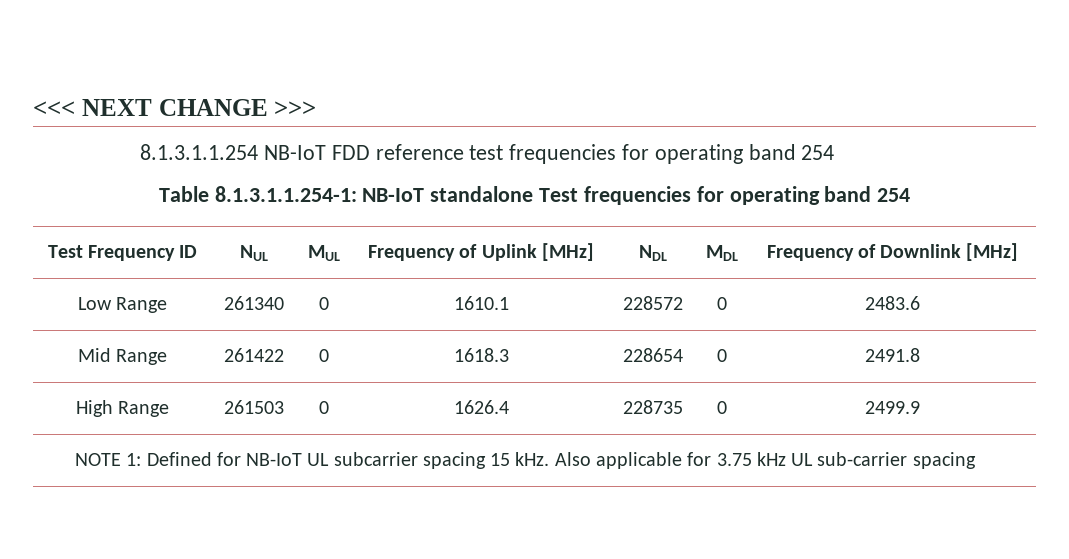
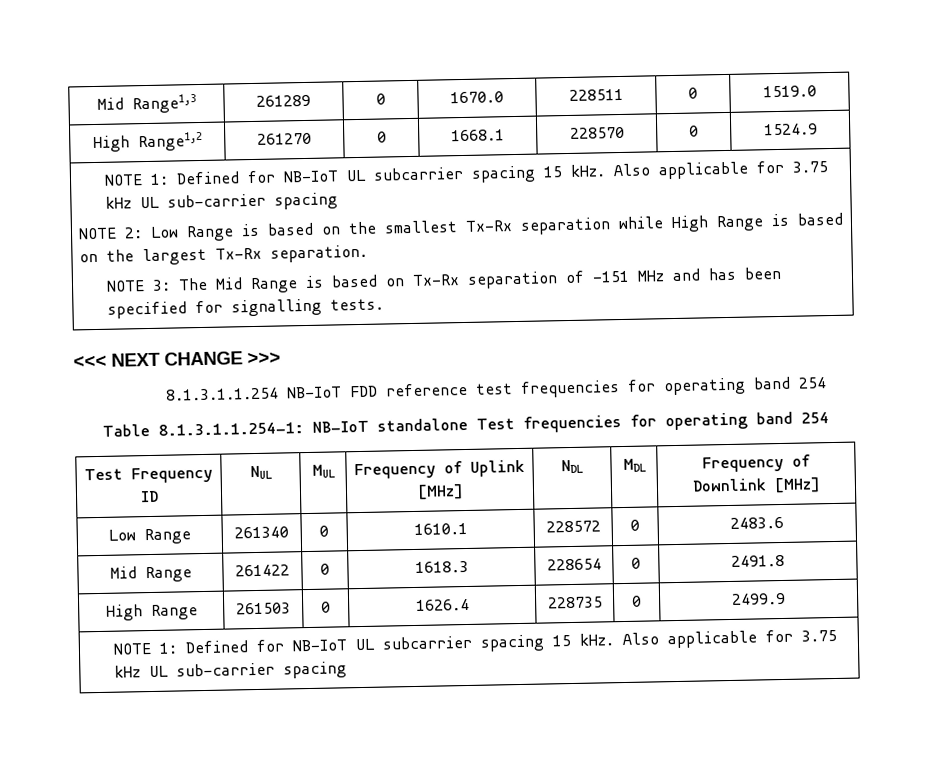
+ Mid Range1,3 | 261289 | 0 | 1670.0 | 228511 | 0 | 1519.0
+ High Range1,2 | 261270 | 0 | 1668.1 | 228570 | 0 | 1524.9
+ NOTE 1: Defined for NB-IoT UL subcarrier spacing 15 kHz. Also applicable for 3.75 kHz UL sub-carrier spacing
+ NOTE 2: Low Range is based on the smallest Tx-Rx separation while High Range is based on the largest Tx-Rx separation.
+ NOTE 3: The Mid Range is based on Tx-Rx separation of -151 MHz and has been specified for signalling tests.

